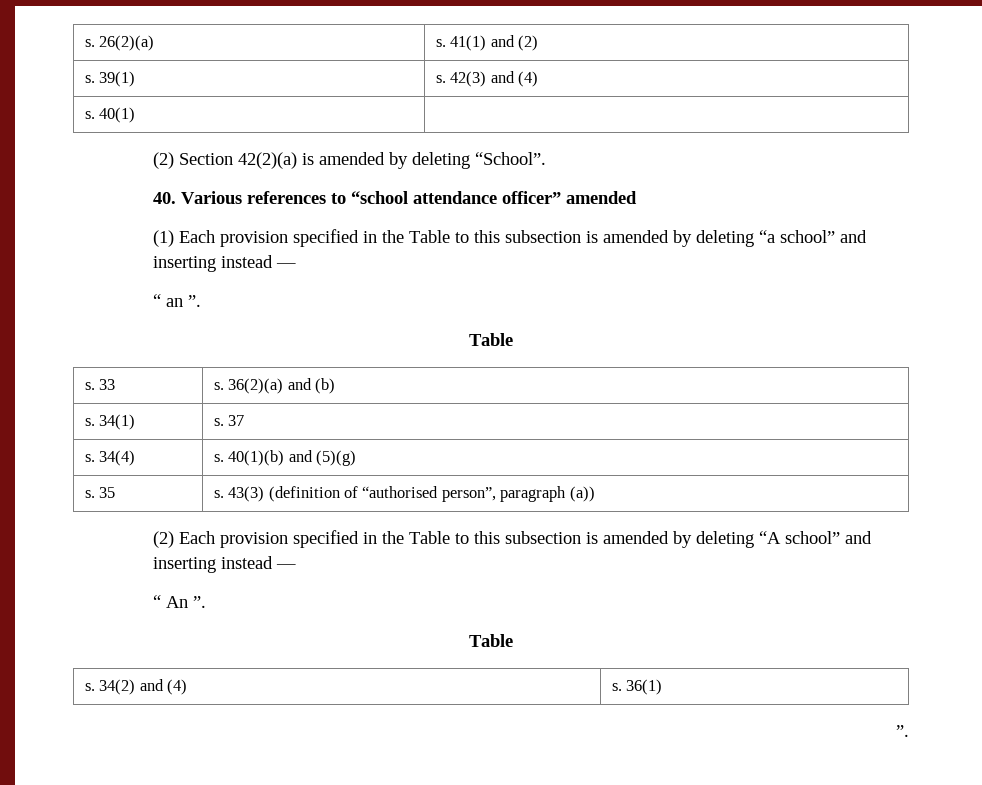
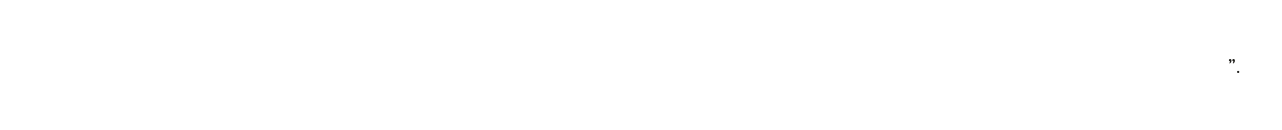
- s. 26(2)(a) | s. 41(1) and (2)
- s. 39(1) | s. 42(3) and (4)
- s. 40(1) |
- (2) Section 42(2)(a) is amended by deleting “School”.
- 40. Various references to “school attendance officer” amended
- (1) Each provision specified in the Table to this subsection is amended by deleting “a school” and inserting instead —
- “ an ”.
- Table
- s. 33 | s. 36(2)(a) and (b)
- s. 34(1) | s. 37
- s. 34(4) | s. 40(1)(b) and (5)(g)
- s. 35 | s. 43(3) (definition of “authorised person”, paragraph (a))
- (2) Each provision specified in the Table to this subsection is amended by deleting “A school” and inserting instead —
- “ An ”.
- Table
- s. 34(2) and (4) | s. 36(1)

